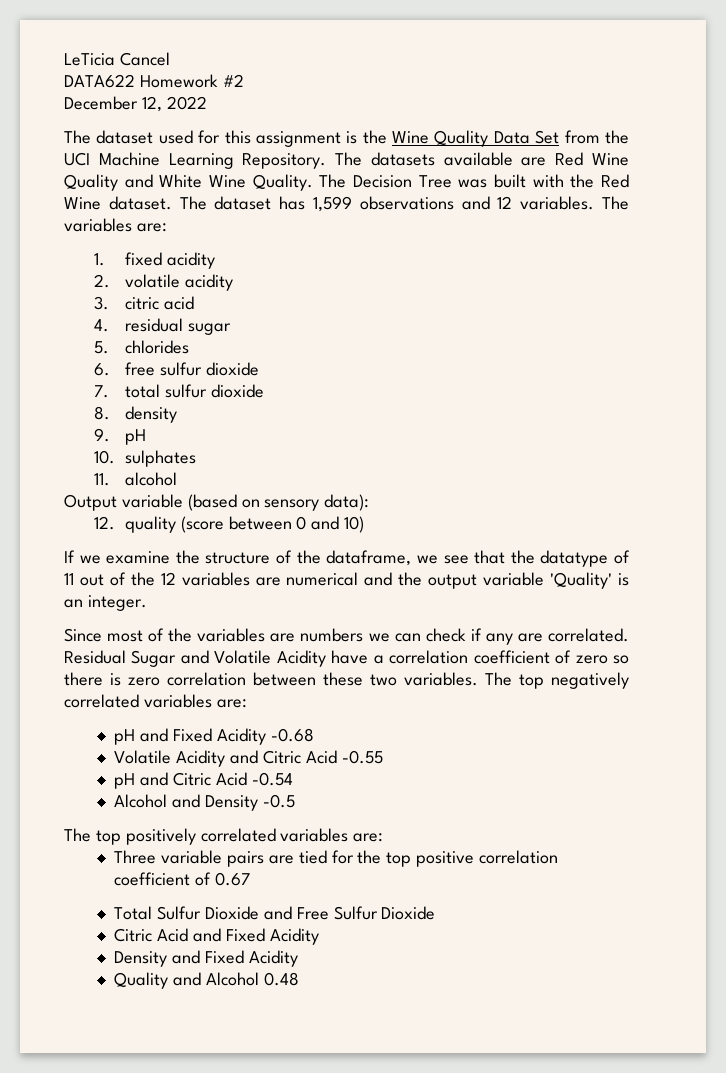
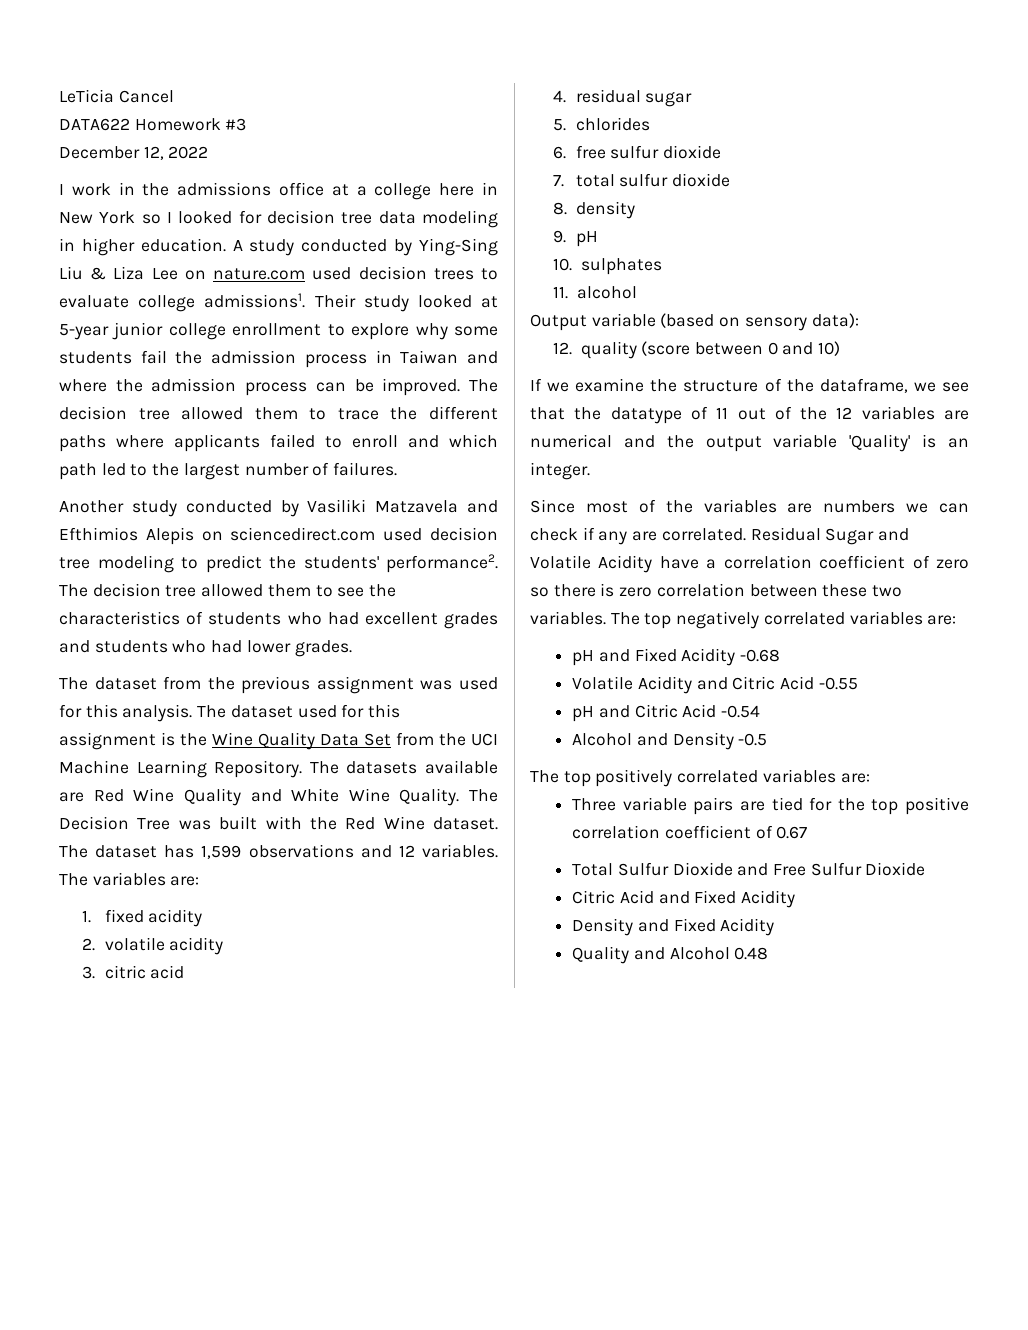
- DATA622 Homework #2
+ DATA622 Homework #3
+ I work in the admissions office at a college here in New York so I looked for decision tree data modeling in higher education. A study conducted by Ying-Sing Liu & Liza Lee on nature.com used decision trees to evaluate college admissions1. Their study looked at 5-year junior college enrollment to explore why some students fail the admission process in Taiwan and where the admission process can be improved. The decision tree allowed them to trace the different paths where applicants failed to enroll and which path led to the largest number of failures.
+ Another study conducted by Vasiliki Matzavela and Efthimios Alepis on sciencedirect.com used decision tree modeling to predict the students' performance2. The decision tree allowed them to see the characteristics of students who had excellent grades and students who had lower grades.
+ The dataset from the previous assignment was used for this analysis.

